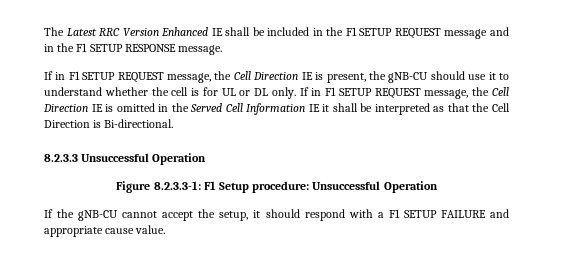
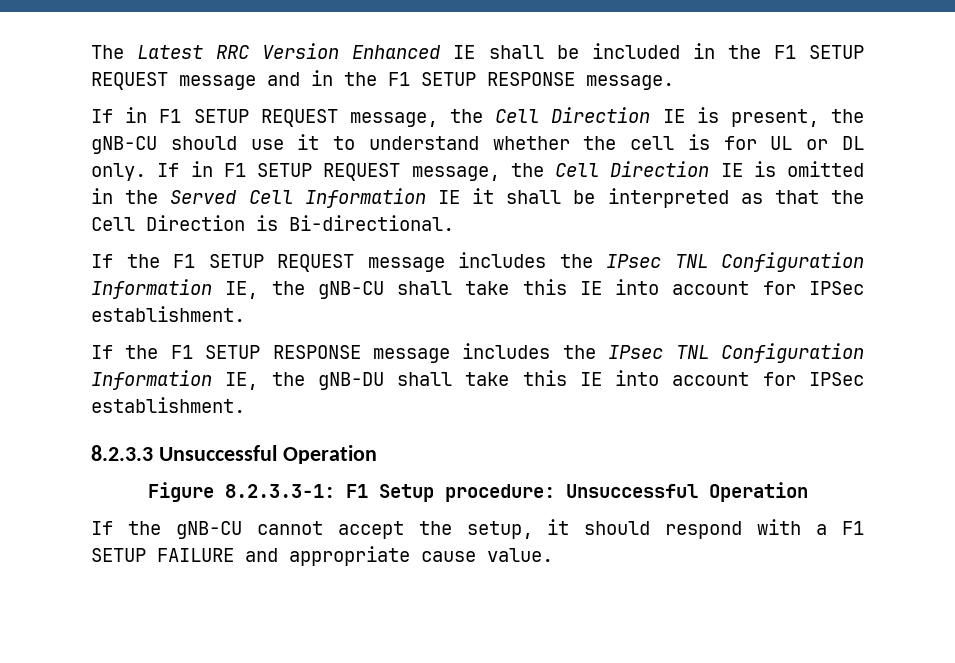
+ If the F1 SETUP REQUEST message includes the IPsec TNL Configuration Information IE, the gNB-CU shall take this IE into account for IPSec establishment.
+ If the F1 SETUP RESPONSE message includes the IPsec TNL Configuration Information IE, the gNB-DU shall take this IE into account for IPSec establishment.

